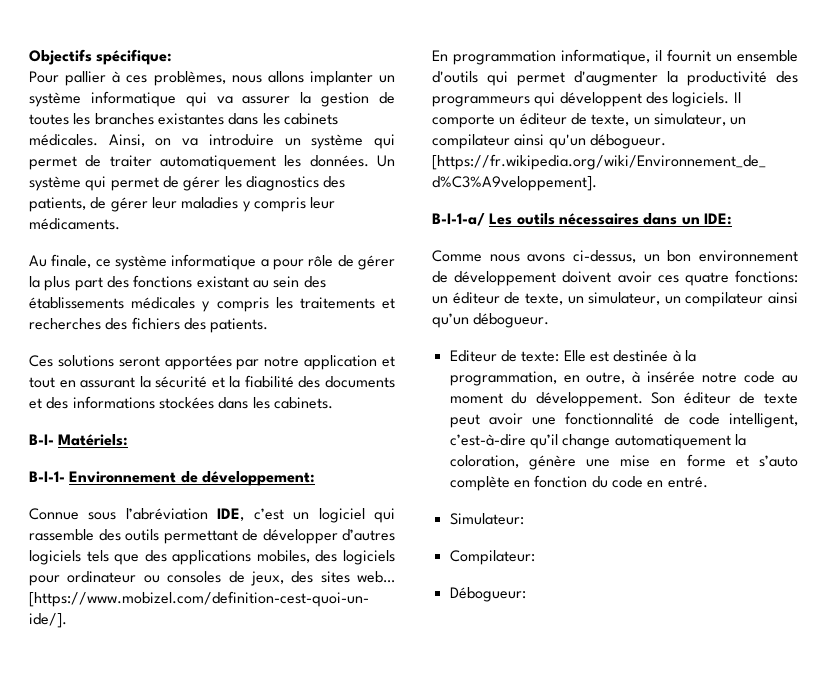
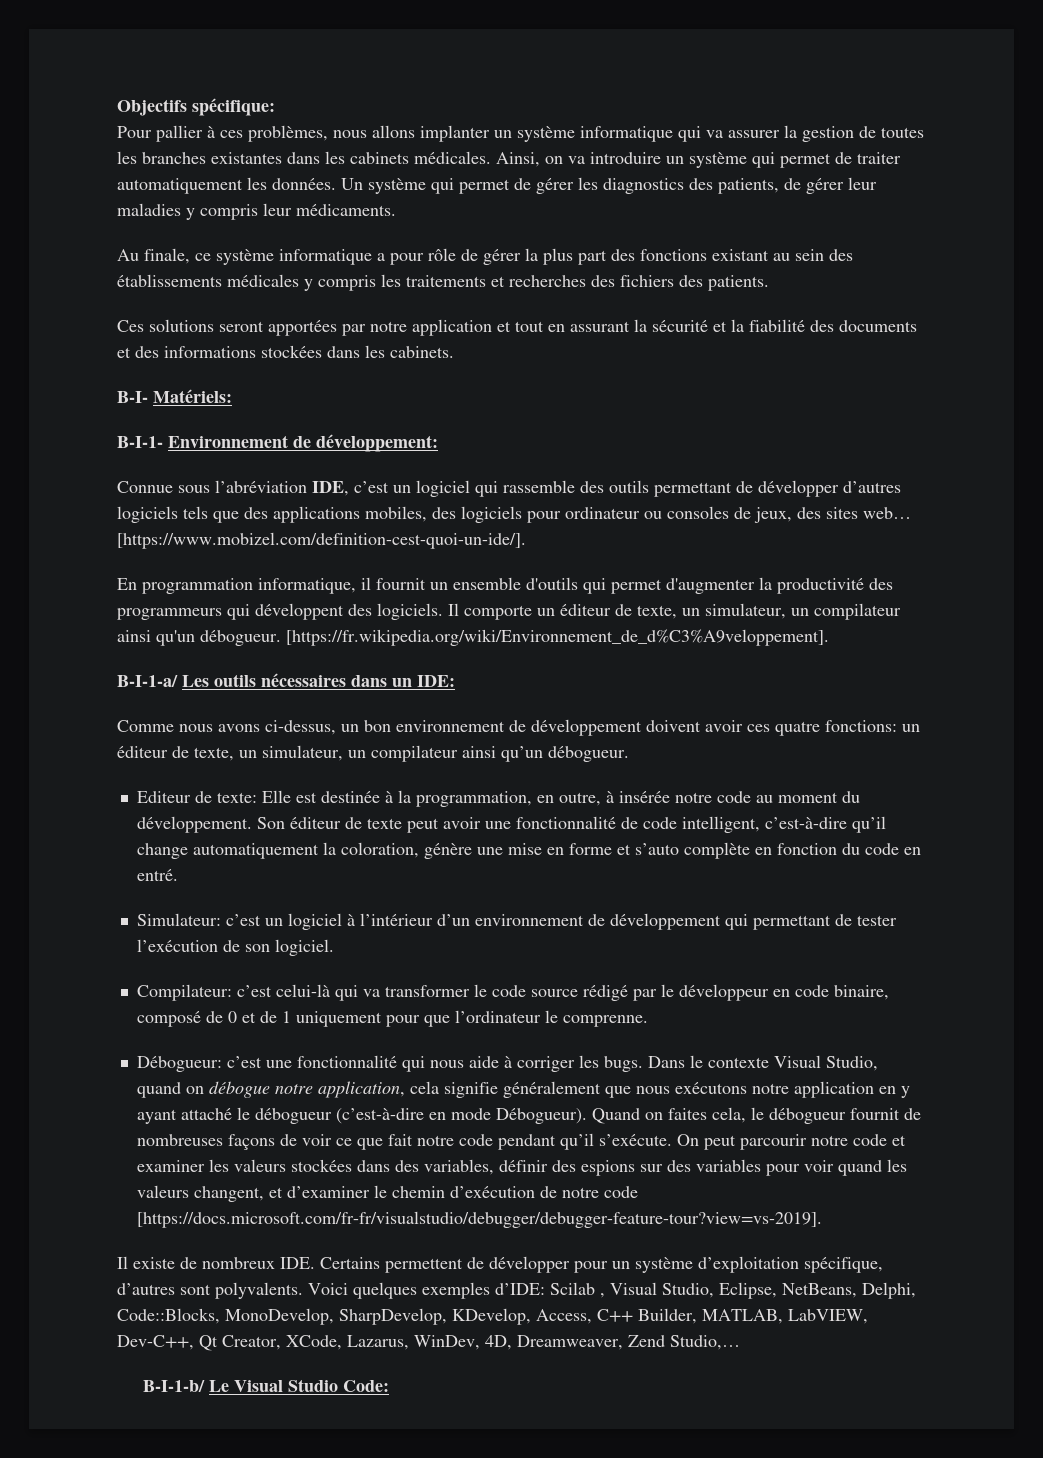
- Simulateur:
- Compilateur:
- Débogueur:
+ Simulateur: c’est un logiciel à l’intérieur d’un environnement de développement qui permettant de tester l’exécution de son logiciel.
+ Compilateur: c’est celui-là qui va transformer le code source rédigé par le développeur en code binaire, composé de 0 et de 1 uniquement pour que l’ordinateur le comprenne.
+ Débogueur: c’est une fonctionnalité qui nous aide à corriger les bugs. Dans le contexte Visual Studio, quand on débogue notre application, cela signifie généralement que nous exécutons notre application en y ayant attaché le débogueur (c’est-à-dire en mode Débogueur). Quand on faites cela, le débogueur fournit de nombreuses façons de voir ce que fait notre code pendant qu’il s’exécute. On peut parcourir notre code et examiner les valeurs stockées dans des variables, définir des espions sur des variables pour voir quand les valeurs changent, et d’examiner le chemin d’exécution de notre code [https://docs.microsoft.com/fr-fr/visualstudio/debugger/debugger-feature-tour?view=vs-2019].
+ Il existe de nombreux IDE. Certains permettent de développer pour un système d’exploitation spécifique, d’autres sont polyvalents. Voici quelques exemples d’IDE: Scilab , Visual Studio, Eclipse, NetBeans, Delphi, Code::Blocks, MonoDevelop, SharpDevelop, KDevelop, Access, C++ Builder, MATLAB, LabVIEW, Dev-C++, Qt Creator, XCode, Lazarus, WinDev, 4D, Dreamweaver, Zend Studio,…
+ B-I-1-b/ Le Visual Studio Code:

